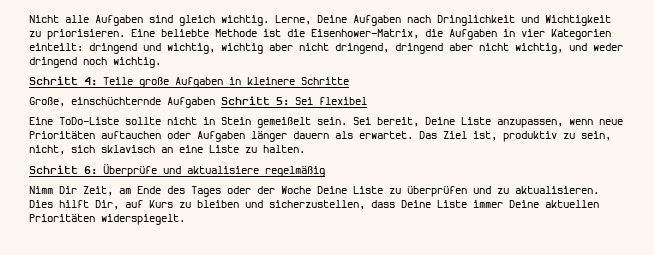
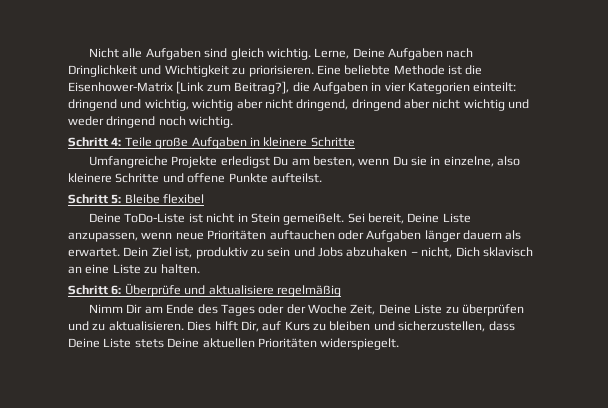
- Eine beliebte Methode ist die Eisenhower-Matrix, die Aufgaben in vier Kategorien einteilt: dringend und wichtig, wichtig aber nicht dringend, dringend aber nicht wichtig, und weder dringend noch wichtig.
+ Eine beliebte Methode ist die Eisenhower-Matrix [Link zum Beitrag?], die Aufgaben in vier Kategorien einteilt: dringend und wichtig, wichtig aber nicht dringend, dringend aber nicht wichtig und weder dringend noch wichtig.
- Große, einschüchternde Aufgaben Schritt 5: Sei flexibel
+ Umfangreiche Projekte erledigst Du am besten, wenn Du sie in einzelne, also kleinere Schritte und offene Punkte aufteilst.
+ Schritt 5: Bleibe flexibel
- Eine ToDo-Liste sollte nicht in Stein gemeißelt sein.
+ Deine ToDo-Liste ist nicht in Stein gemeißelt.
- Das Ziel ist, produktiv zu sein, nicht, sich sklavisch an eine Liste zu halten.
+ Dein Ziel ist, produktiv zu sein und Jobs abzuhaken – nicht, Dich sklavisch an eine Liste zu halten.
- Nimm Dir Zeit, am Ende des Tages oder der Woche Deine Liste zu überprüfen und zu aktualisieren.
+ Nimm Dir am Ende des Tages oder der Woche Zeit, Deine Liste zu überprüfen und zu aktualisieren.
- Dies hilft Dir, auf Kurs zu bleiben und sicherzustellen, dass Deine Liste immer Deine aktuellen Prioritäten widerspiegelt.
+ Dies hilft Dir, auf Kurs zu bleiben und sicherzustellen, dass Deine Liste stets Deine aktuellen Prioritäten widerspiegelt.

